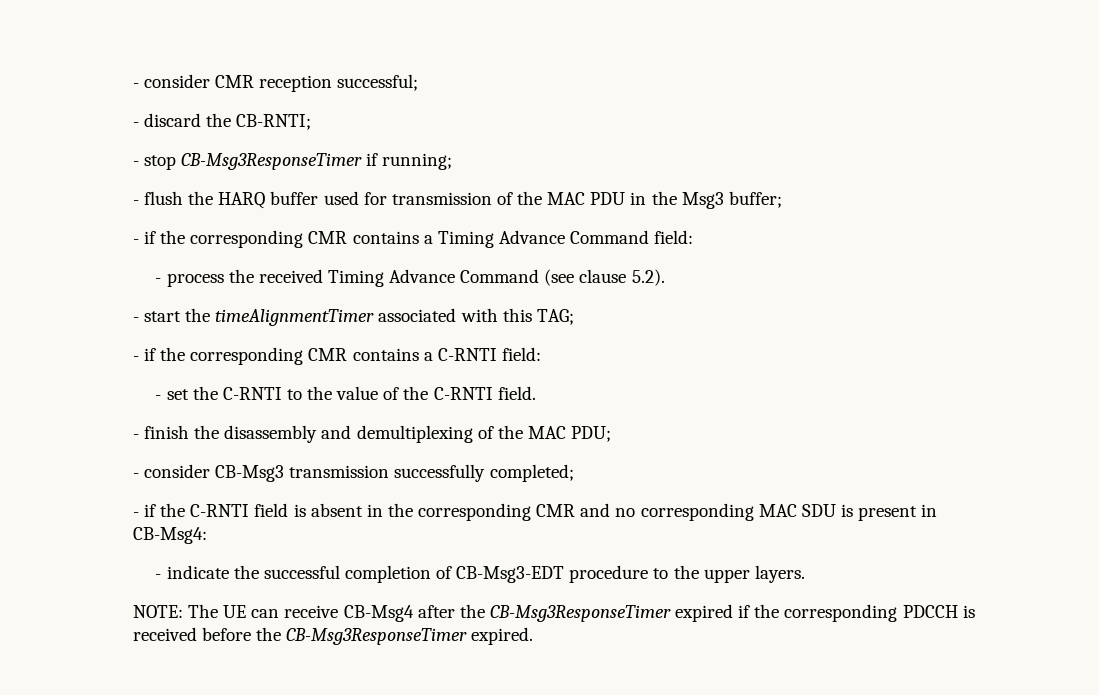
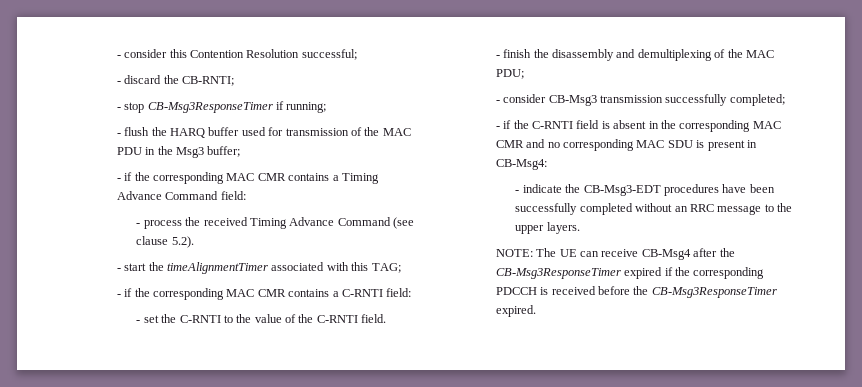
- - consider CMR reception successful;
+ - consider this Contention Resolution successful;
- - if the corresponding CMR contains a Timing Advance Command field:
+ - if the corresponding MAC CMR contains a Timing Advance Command field:
- - if the corresponding CMR contains a C-RNTI field:
+ - if the corresponding MAC CMR contains a C-RNTI field:
- - if the C-RNTI field is absent in the corresponding CMR and no corresponding MAC SDU is present in CB-Msg4:
+ - if the C-RNTI field is absent in the corresponding MAC CMR and no corresponding MAC SDU is present in CB-Msg4:
- - indicate the successful completion of CB-Msg3-EDT procedure to the upper layers.
+ - indicate the CB-Msg3-EDT procedures have been successfully completed without an RRC message to the upper layers.

